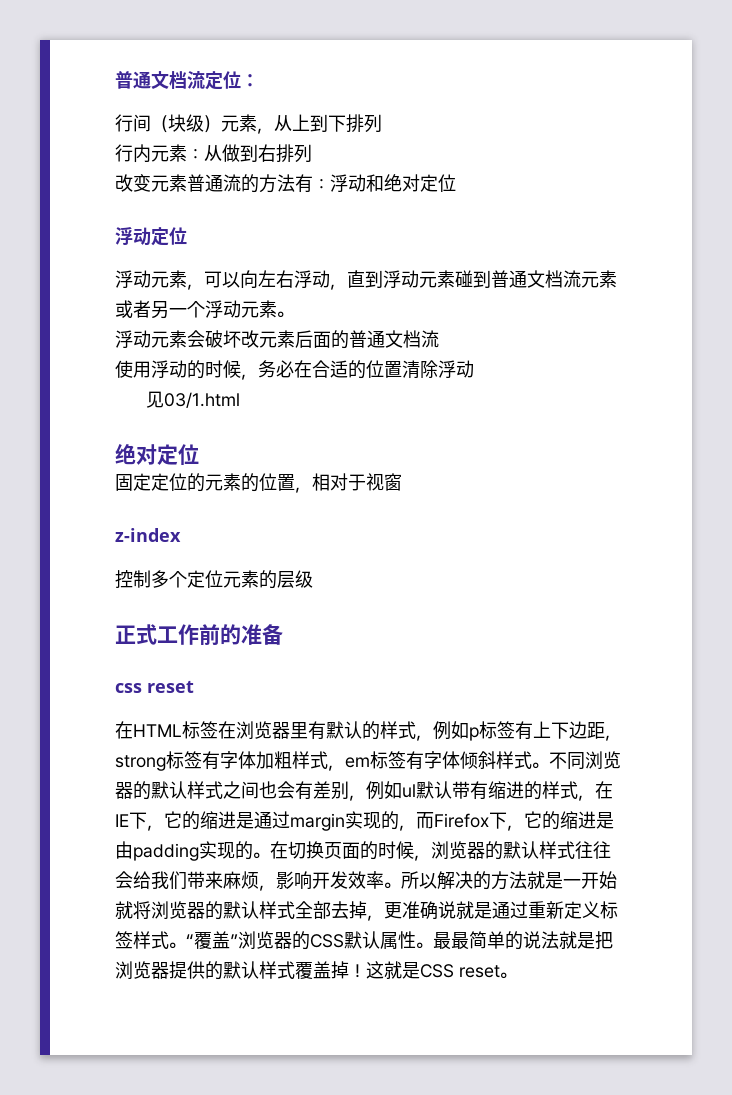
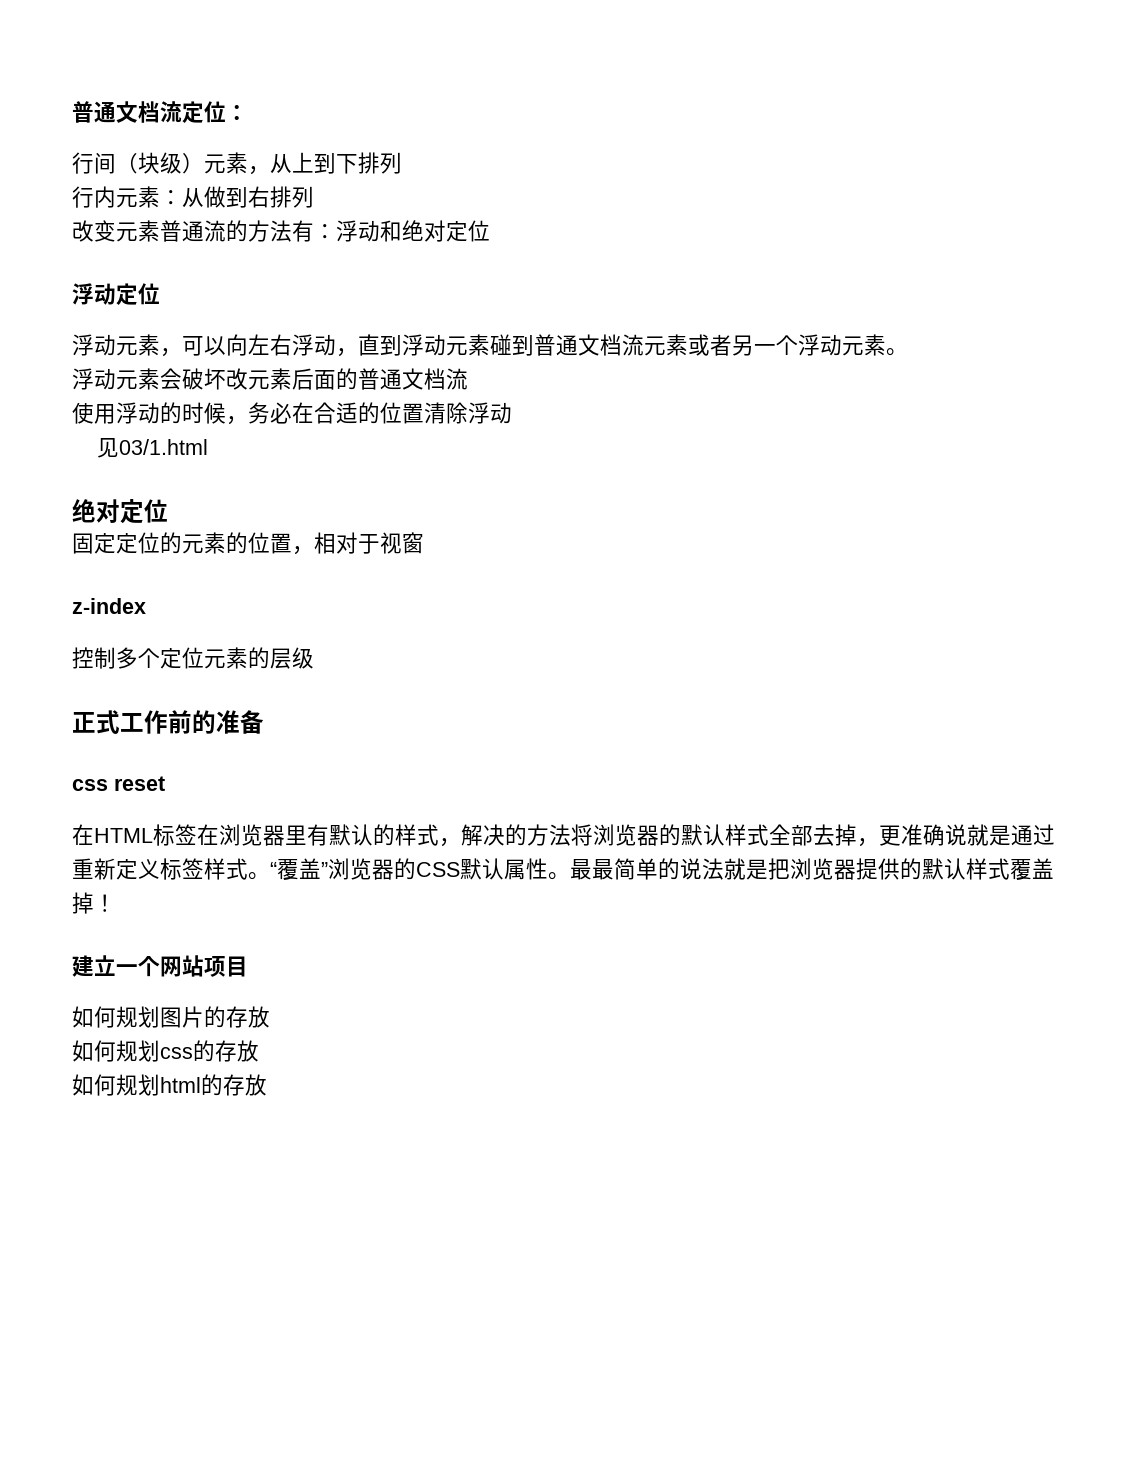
- 在HTML标签在浏览器里有默认的样式，例如p标签有上下边距，strong标签有字体加粗样式，em标签有字体倾斜样式。不同浏览器的默认样式之间也会有差别，例如ul默认带有缩进的样式，在IE下，它的缩进是通过margin实现的，而Firefox下，它的缩进是由padding实现的。在切换页面的时候，浏览器的默认样式往往会给我们带来麻烦，影响开发效率。所以解决的方法就是一开始就将浏览器的默认样式全部去掉，更准确说就是通过重新定义标签样式。
+ 在HTML标签在浏览器里有默认的样式，解决的方法将浏览器的默认样式全部去掉，更准确说就是通过重新定义标签样式。
- 最最简单的说法就是把浏览器提供的默认样式覆盖掉！这就是CSS reset。
+ 最最简单的说法就是把浏览器提供的默认样式覆盖掉！
+ 建立一个网站项目
+ 如何规划图片的存放
+ 如何规划css的存放
+ 如何规划html的存放

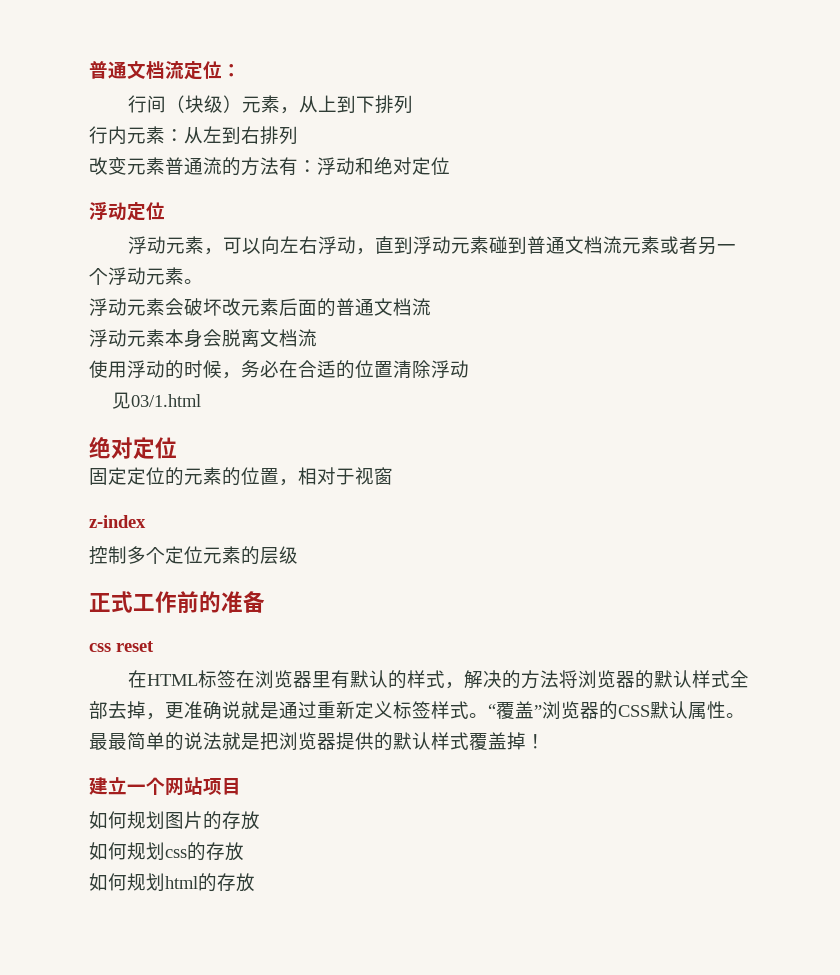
- 行内元素：从做到右排列
+ 行内元素：从左到右排列
+ 浮动元素本身会脱离文档流

